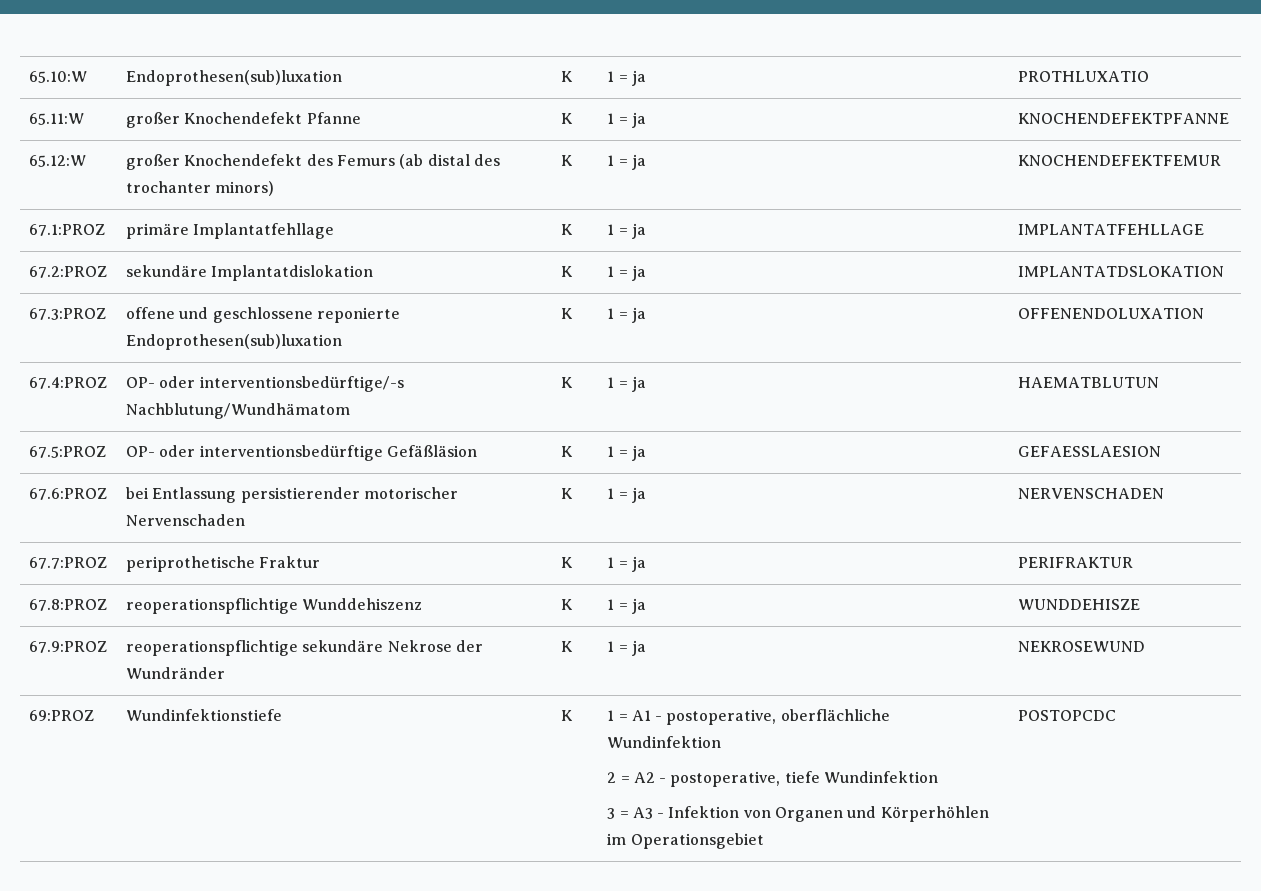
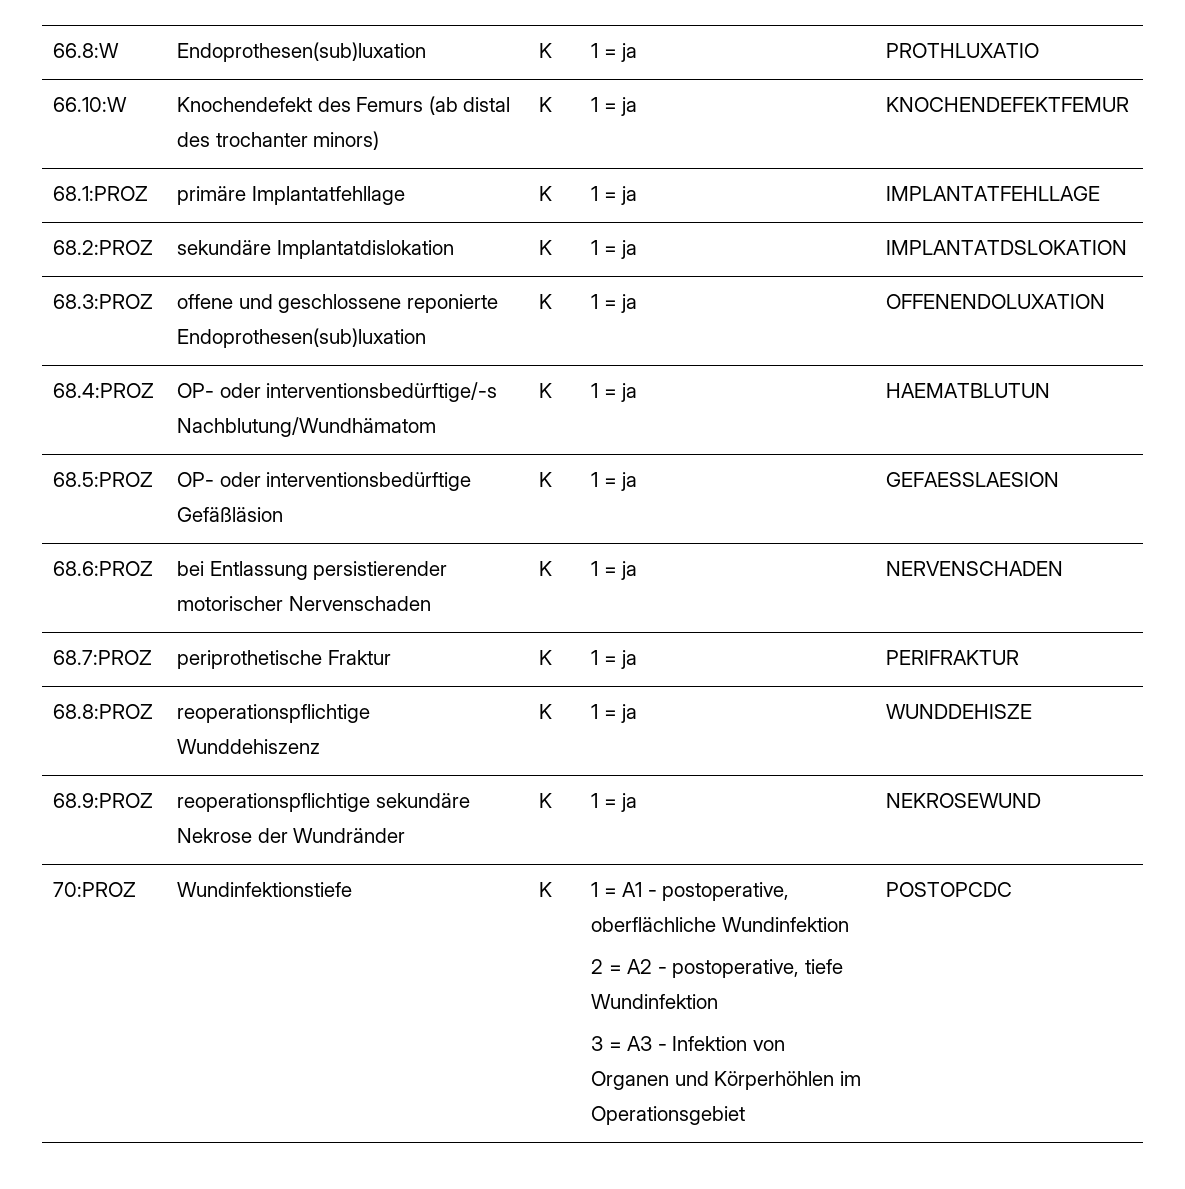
- 65.10:W | Endoprothesen(sub)luxation | K | 1 = ja | PROTHLUXATIO
+ 66.8:W | Endoprothesen(sub)luxation | K | 1 = ja | PROTHLUXATIO
- 65.11:W | großer Knochendefekt Pfanne | K | 1 = ja | KNOCHENDEFEKTPFANNE
- 65.12:W | großer Knochendefekt des Femurs (ab distal des trochanter minors) | K | 1 = ja | KNOCHENDEFEKTFEMUR
+ 66.10:W | Knochendefekt des Femurs (ab distal des trochanter minors) | K | 1 = ja | KNOCHENDEFEKTFEMUR
- 67.1:PROZ | primäre Implantatfehllage | K | 1 = ja | IMPLANTATFEHLLAGE
+ 68.1:PROZ | primäre Implantatfehllage | K | 1 = ja | IMPLANTATFEHLLAGE
- 67.2:PROZ | sekundäre Implantatdislokation | K | 1 = ja | IMPLANTATDSLOKATION
+ 68.2:PROZ | sekundäre Implantatdislokation | K | 1 = ja | IMPLANTATDSLOKATION
- 67.3:PROZ | offene und geschlossene reponierte Endoprothesen(sub)luxation | K | 1 = ja | OFFENENDOLUXATION
+ 68.3:PROZ | offene und geschlossene reponierte Endoprothesen(sub)luxation | K | 1 = ja | OFFENENDOLUXATION
- 67.4:PROZ | OP- oder interventionsbedürftige/-s Nachblutung/Wundhämatom | K | 1 = ja | HAEMATBLUTUN
+ 68.4:PROZ | OP- oder interventionsbedürftige/-s Nachblutung/Wundhämatom | K | 1 = ja | HAEMATBLUTUN
- 67.5:PROZ | OP- oder interventionsbedürftige Gefäßläsion | K | 1 = ja | GEFAESSLAESION
+ 68.5:PROZ | OP- oder interventionsbedürftige Gefäßläsion | K | 1 = ja | GEFAESSLAESION
- 67.6:PROZ | bei Entlassung persistierender motorischer Nervenschaden | K | 1 = ja | NERVENSCHADEN
+ 68.6:PROZ | bei Entlassung persistierender motorischer Nervenschaden | K | 1 = ja | NERVENSCHADEN
- 67.7:PROZ | periprothetische Fraktur | K | 1 = ja | PERIFRAKTUR
+ 68.7:PROZ | periprothetische Fraktur | K | 1 = ja | PERIFRAKTUR
- 67.8:PROZ | reoperationspflichtige Wunddehiszenz | K | 1 = ja | WUNDDEHISZE
+ 68.8:PROZ | reoperationspflichtige Wunddehiszenz | K | 1 = ja | WUNDDEHISZE
- 67.9:PROZ | reoperationspflichtige sekundäre Nekrose der Wundränder | K | 1 = ja | NEKROSEWUND
+ 68.9:PROZ | reoperationspflichtige sekundäre Nekrose der Wundränder | K | 1 = ja | NEKROSEWUND
- 69:PROZ | Wundinfektionstiefe | K | 1 = A1 - postoperative, oberflächliche Wundinfektion
+ 70:PROZ | Wundinfektionstiefe | K | 1 = A1 - postoperative, oberflächliche Wundinfektion

